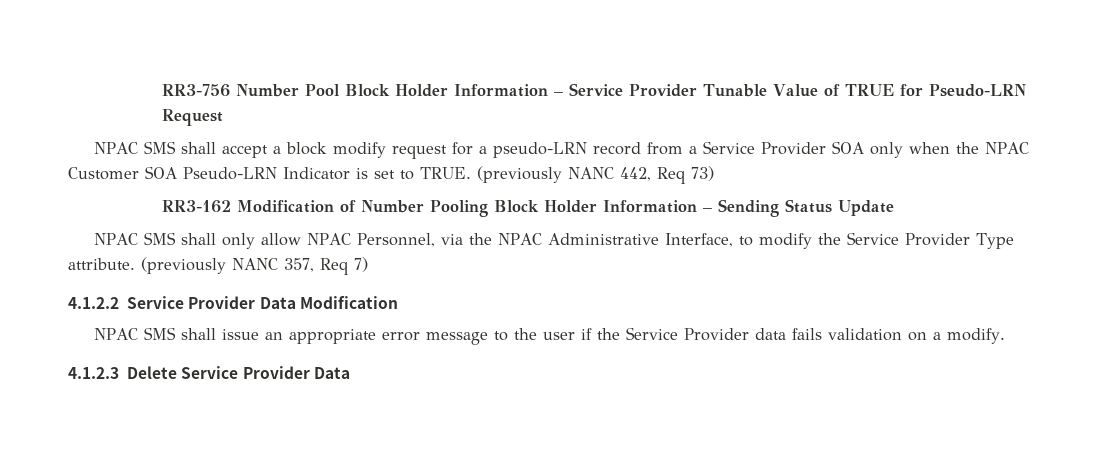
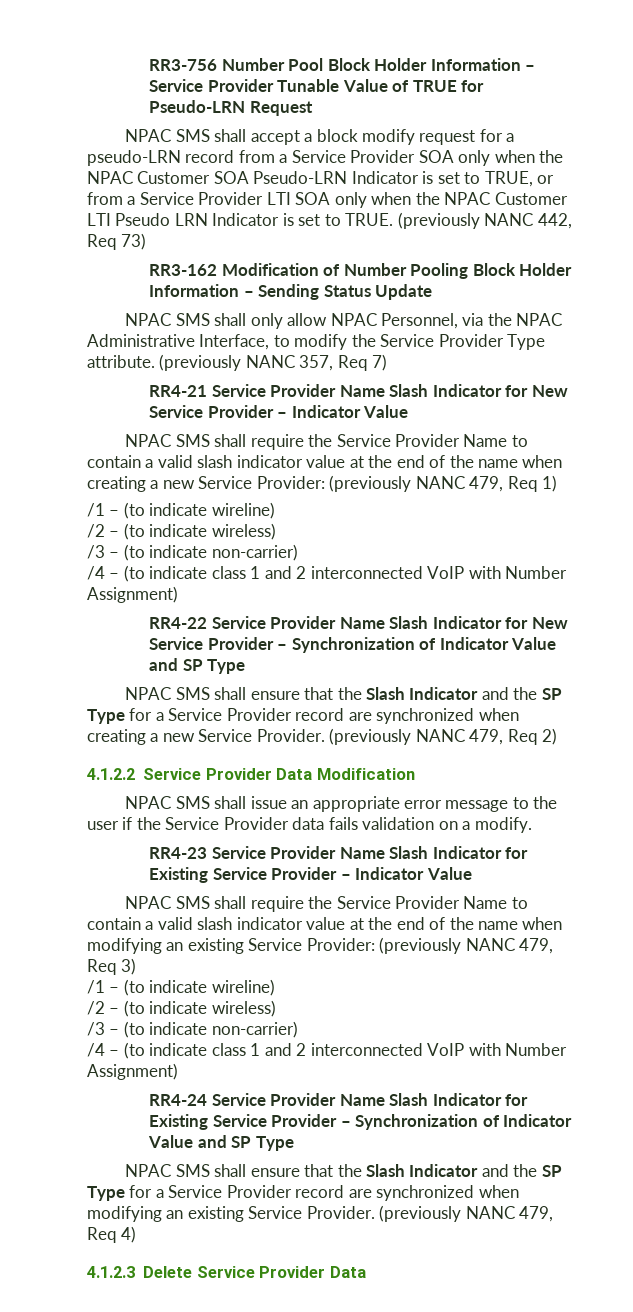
- NPAC SMS shall accept a block modify request for a pseudo-LRN record from a Service Provider SOA only when the NPAC Customer SOA Pseudo-LRN Indicator is set to TRUE.
+ NPAC SMS shall accept a block modify request for a pseudo-LRN record from a Service Provider SOA only when the NPAC Customer SOA Pseudo-LRN Indicator is set to TRUE, or from a Service Provider LTI SOA only when the NPAC Customer LTI Pseudo LRN Indicator is set to TRUE.
+ RR4-21 Service Provider Name Slash Indicator for New Service Provider – Indicator Value
+ NPAC SMS shall require the Service Provider Name to contain a valid slash indicator value at the end of the name when creating a new Service Provider: (previously NANC 479, Req 1)
+ /1 – (to indicate wireline)
+ /2 – (to indicate wireless)
+ /3 – (to indicate non-carrier)
+ /4 – (to indicate class 1 and 2 interconnected VoIP with Number Assignment)
+ RR4-22 Service Provider Name Slash Indicator for New Service Provider – Synchronization of Indicator Value and SP Type
+ NPAC SMS shall ensure that the Slash Indicator and the SP Type for a Service Provider record are synchronized when creating a new Service Provider. (previously NANC 479, Req 2)
+ RR4-23 Service Provider Name Slash Indicator for Existing Service Provider – Indicator Value
+ NPAC SMS shall require the Service Provider Name to contain a valid slash indicator value at the end of the name when modifying an existing Service Provider: (previously NANC 479, Req 3)
+ /1 – (to indicate wireline)
+ /2 – (to indicate wireless)
+ /3 – (to indicate non-carrier)
+ /4 – (to indicate class 1 and 2 interconnected VoIP with Number Assignment)
+ RR4-24 Service Provider Name Slash Indicator for Existing Service Provider – Synchronization of Indicator Value and SP Type
+ NPAC SMS shall ensure that the Slash Indicator and the SP Type for a Service Provider record are synchronized when modifying an existing Service Provider. (previously NANC 479, Req 4)

